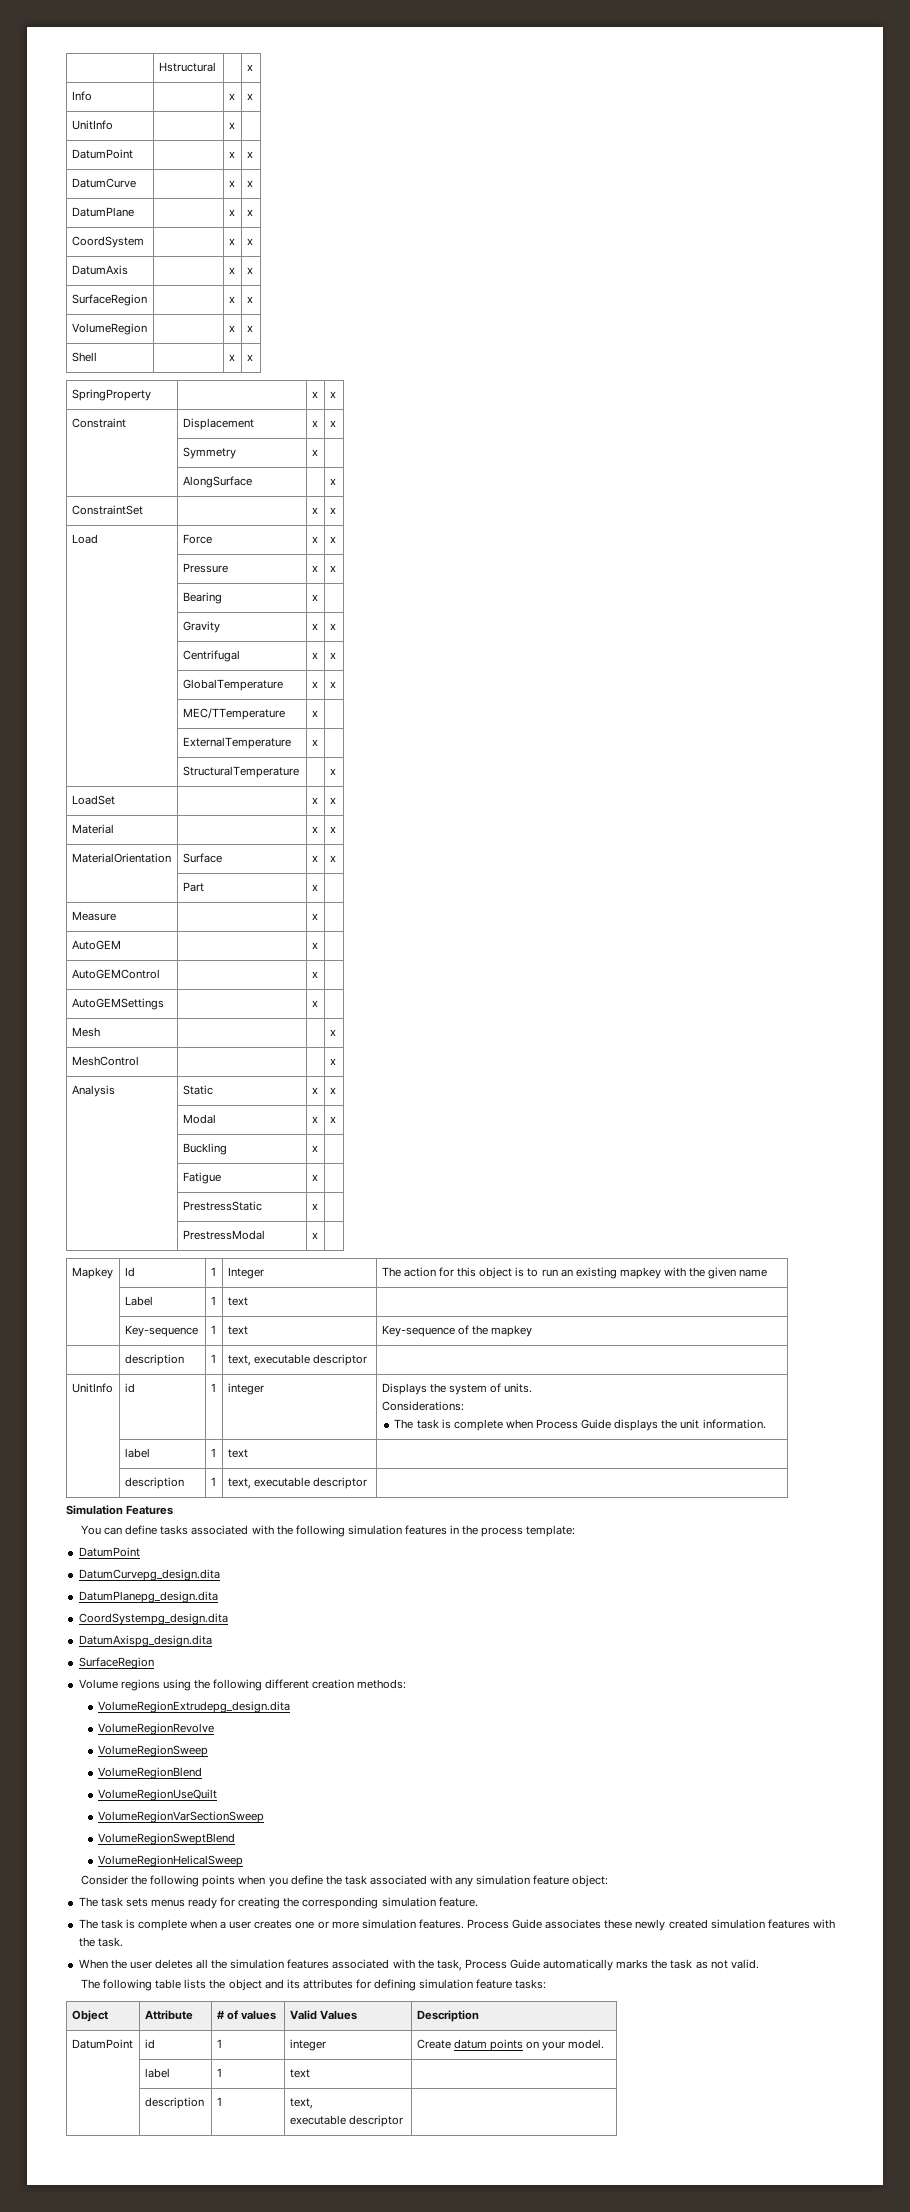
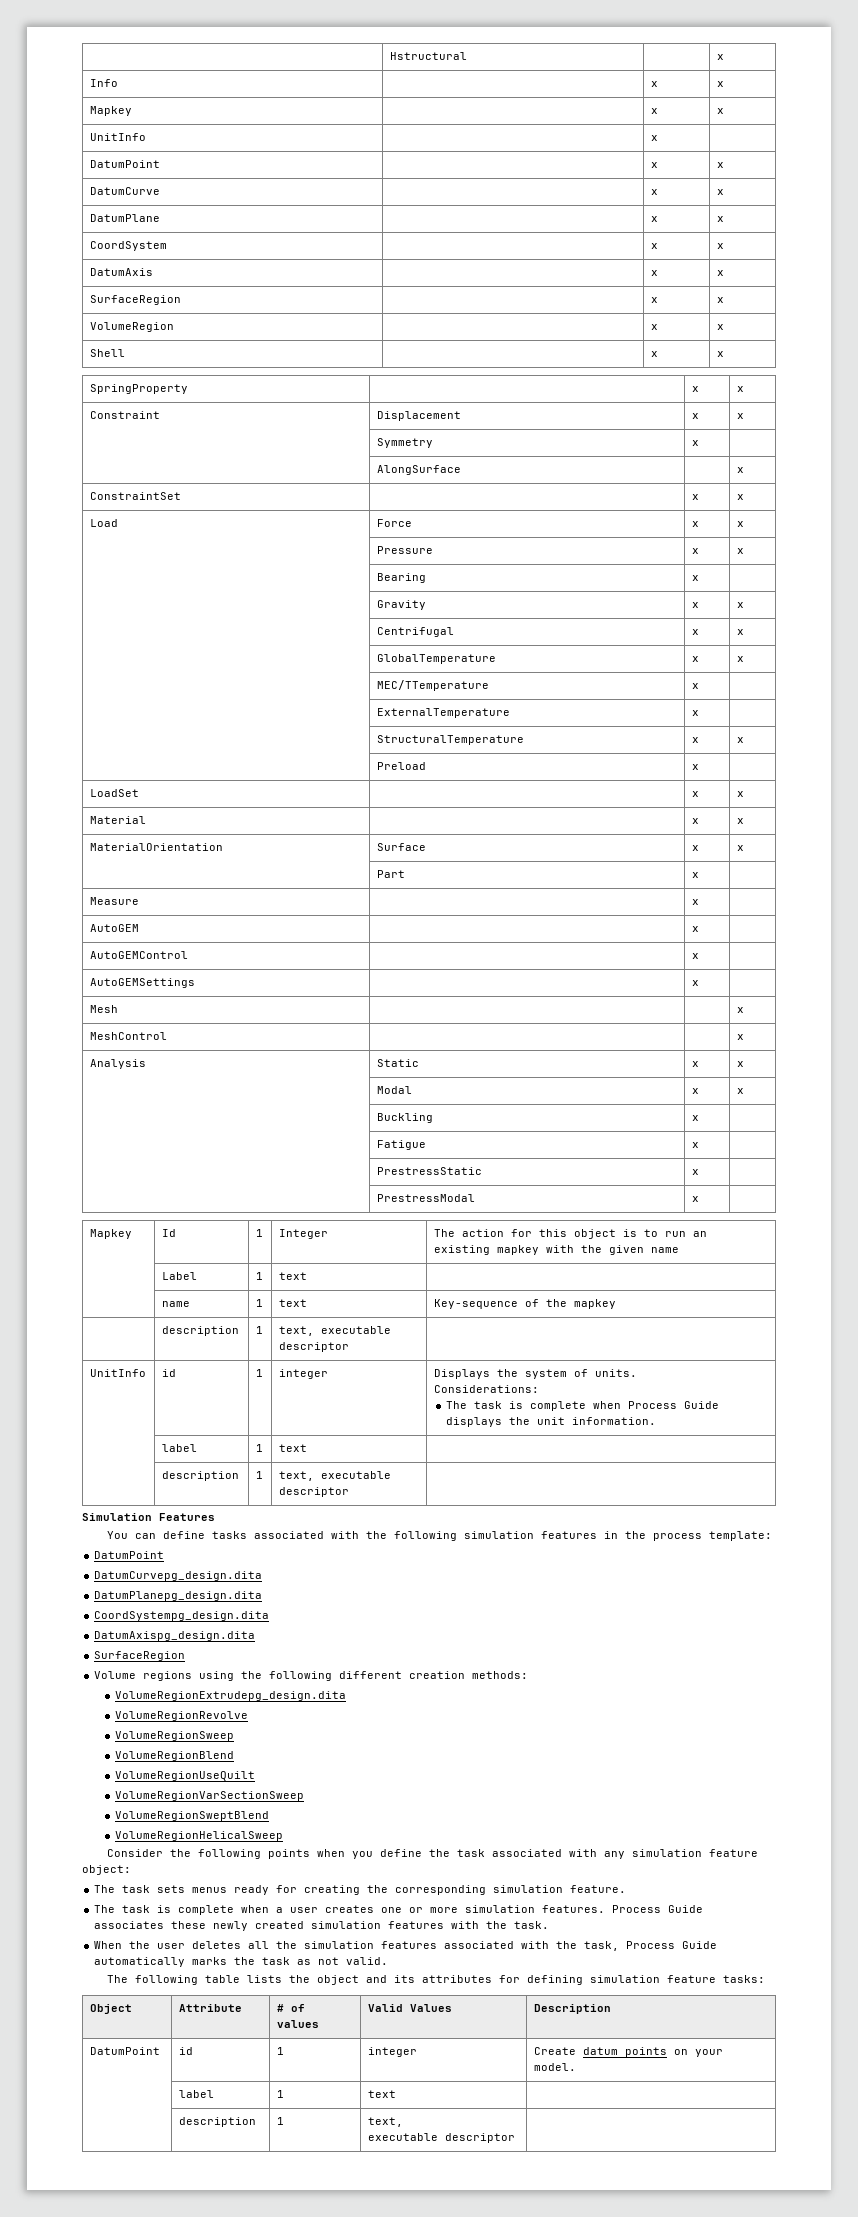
+ Mapkey | | x | x
- | StructuralTemperature | | x
+ | StructuralTemperature | x | x
+ | Preload | x |
- | Key-sequence | 1 | text | Key-sequence of the mapkey
+ | name | 1 | text | Key-sequence of the mapkey

